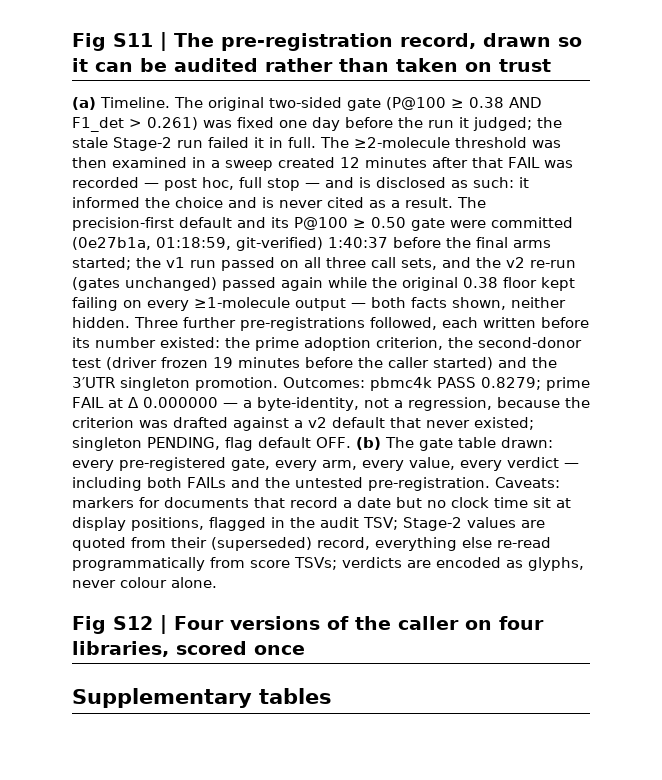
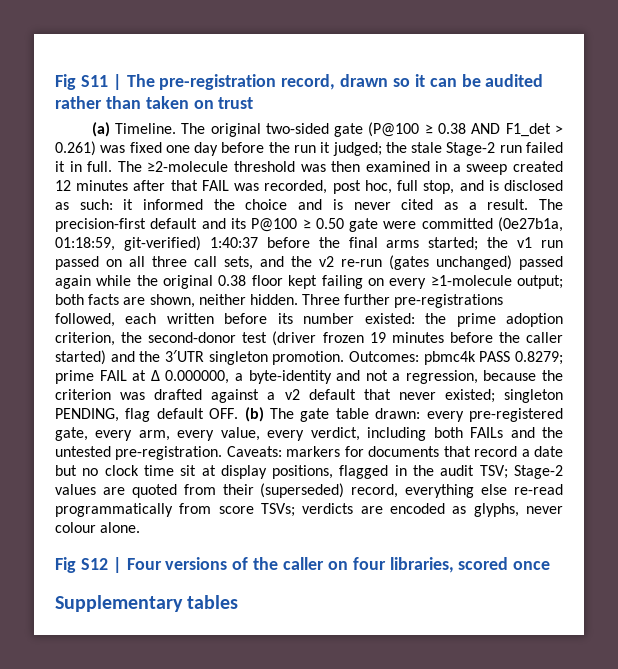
- The ≥2-molecule threshold was then examined in a sweep created 12 minutes after that FAIL was recorded — post hoc, full stop — and is disclosed as such: it informed the choice and is never cited as a result.
+ The ≥2-molecule threshold was then examined in a sweep created 12 minutes after that FAIL was recorded, post hoc, full stop, and is disclosed as such: it informed the choice and is never cited as a result.
- The precision-first default and its P@100 ≥ 0.50 gate were committed (0e27b1a, 01:18:59, git-verified) 1:40:37 before the final arms started; the v1 run passed on all three call sets, and the v2 re-run (gates unchanged) passed again while the original 0.38 floor kept failing on every ≥1-molecule output — both facts shown, neither hidden.
+ The precision-first default and its P@100 ≥ 0.50 gate were committed (0e27b1a, 01:18:59, git-verified) 1:40:37 before the final arms started; the v1 run passed on all three call sets, and the v2 re-run (gates unchanged) passed again while the original 0.38 floor kept failing on every ≥1-molecule output; both facts are shown, neither hidden.
- Outcomes: pbmc4k PASS 0.8279; prime FAIL at Δ 0.000000 — a byte-identity, not a regression, because the criterion was drafted against a v2 default that never existed; singleton PENDING, flag default OFF. (b) The gate table drawn: every pre-registered gate, every arm, every value, every verdict — including both FAILs and the untested pre-registration.
+ Outcomes: pbmc4k PASS 0.8279; prime FAIL at Δ 0.000000, a byte-identity and not a regression, because the criterion was drafted against a v2 default that never existed; singleton PENDING, flag default OFF. (b) The gate table drawn: every pre-registered gate, every arm, every value, every verdict, including both FAILs and the untested pre-registration.

